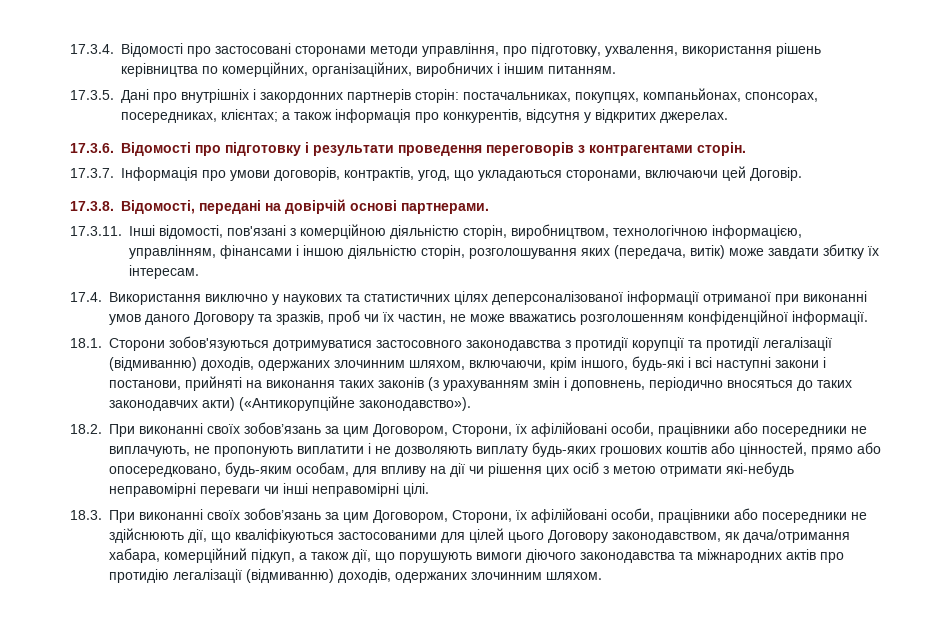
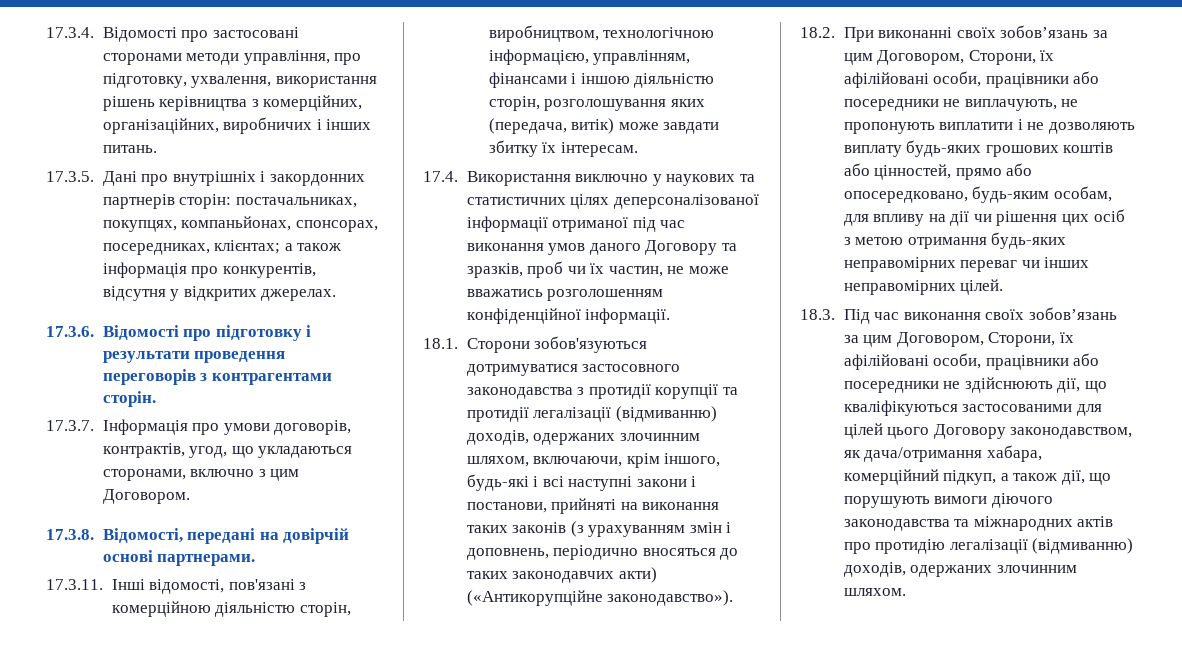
- 17.3.4. Відомості про застосовані сторонами методи управління, про підготовку, ухвалення, використання рішень керівництва по комерційних, організаційних, виробничих і іншим питанням.
+ 17.3.4. Відомості про застосовані сторонами методи управління, про підготовку, ухвалення, використання рішень керівництва з комерційних, організаційних, виробничих і інших питань.
- 17.3.7. Інформація про умови договорів, контрактів, угод, що укладаються сторонами, включаючи цей Договір.
+ 17.3.7. Інформація про умови договорів, контрактів, угод, що укладаються сторонами, включно з цим Договором.
- 17.4. Використання виключно у наукових та статистичних цілях деперсоналізованої інформації отриманої при виконанні умов даного Договору та зразків, проб чи їх частин, не може вважатись розголошенням конфіденційної інформації.
+ 17.4. Використання виключно у наукових та статистичних цілях деперсоналізованої інформації отриманої під час виконання умов даного Договору та зразків, проб чи їх частин, не може вважатись розголошенням конфіденційної інформації.
- 18.2. При виконанні своїх зобов’язань за цим Договором, Сторони, їх афілійовані особи, працівники або посередники не виплачують, не пропонують виплатити і не дозволяють виплату будь-яких грошових коштів або цінностей, прямо або опосередковано, будь-яким особам, для впливу на дії чи рішення цих осіб з метою отримати які-небудь неправомірні переваги чи інші неправомірні цілі.
- 18.3. При виконанні своїх зобов’язань за цим Договором, Сторони, їх афілійовані особи, працівники або посередники не здійснюють дії, що кваліфікуються застосованими для цілей цього Договору законодавством, як дача/отримання хабара, комерційний підкуп, а також дії, що порушують вимоги діючого законодавства та міжнародних актів про протидію легалізації (відмиванню) доходів, одержаних злочинним шляхом.
+ 18.2. При виконанні своїх зобов’язань за цим Договором, Сторони, їх афілійовані особи, працівники або посередники не виплачують, не пропонують виплатити і не дозволяють виплату будь-яких грошових коштів або цінностей, прямо або опосередковано, будь-яким особам, для впливу на дії чи рішення цих осіб з метою отримання будь-яких неправомірних переваг чи інших неправомірних цілей.
+ 18.3. Під час виконання своїх зобов’язань за цим Договором, Сторони, їх афілійовані особи, працівники або посередники не здійснюють дії, що кваліфікуються застосованими для цілей цього Договору законодавством, як дача/отримання хабара, комерційний підкуп, а також дії, що порушують вимоги діючого законодавства та міжнародних актів про протидію легалізації (відмиванню) доходів, одержаних злочинним шляхом.

